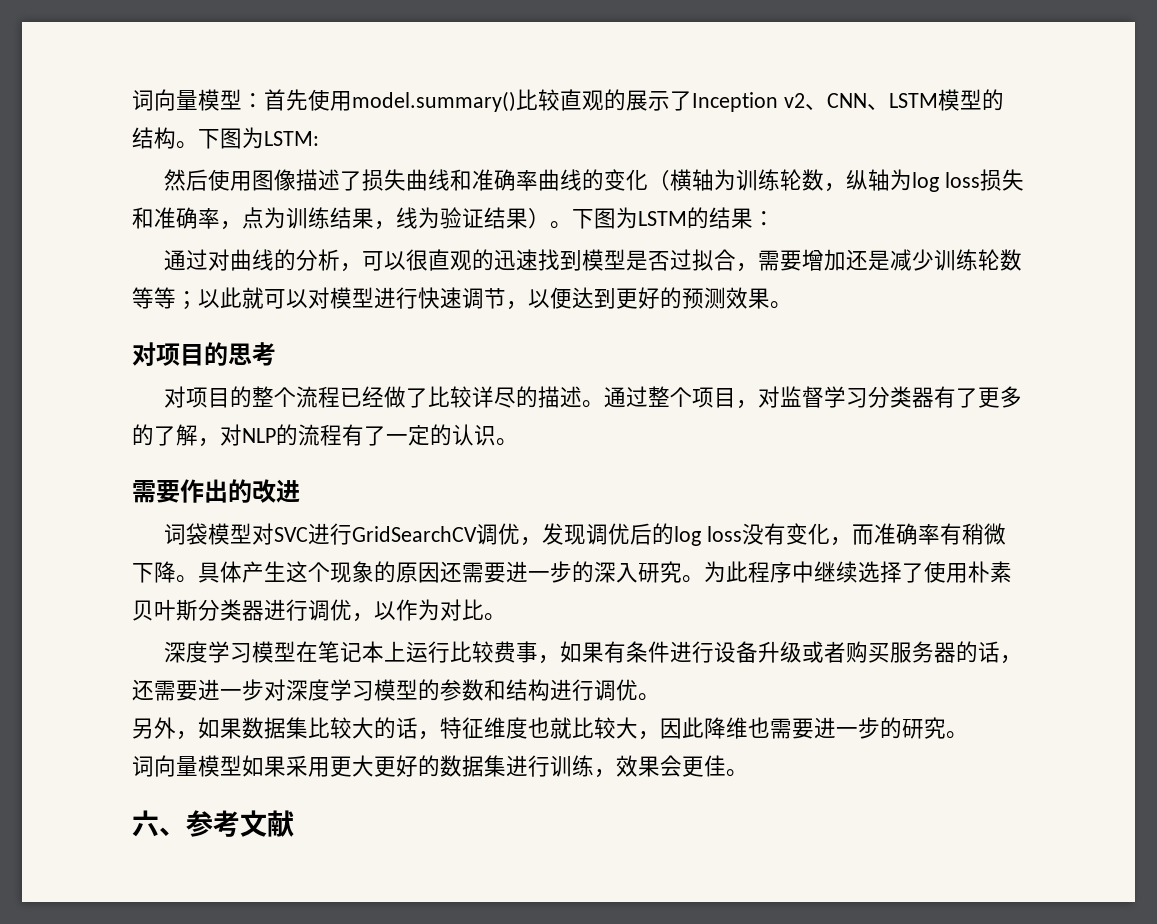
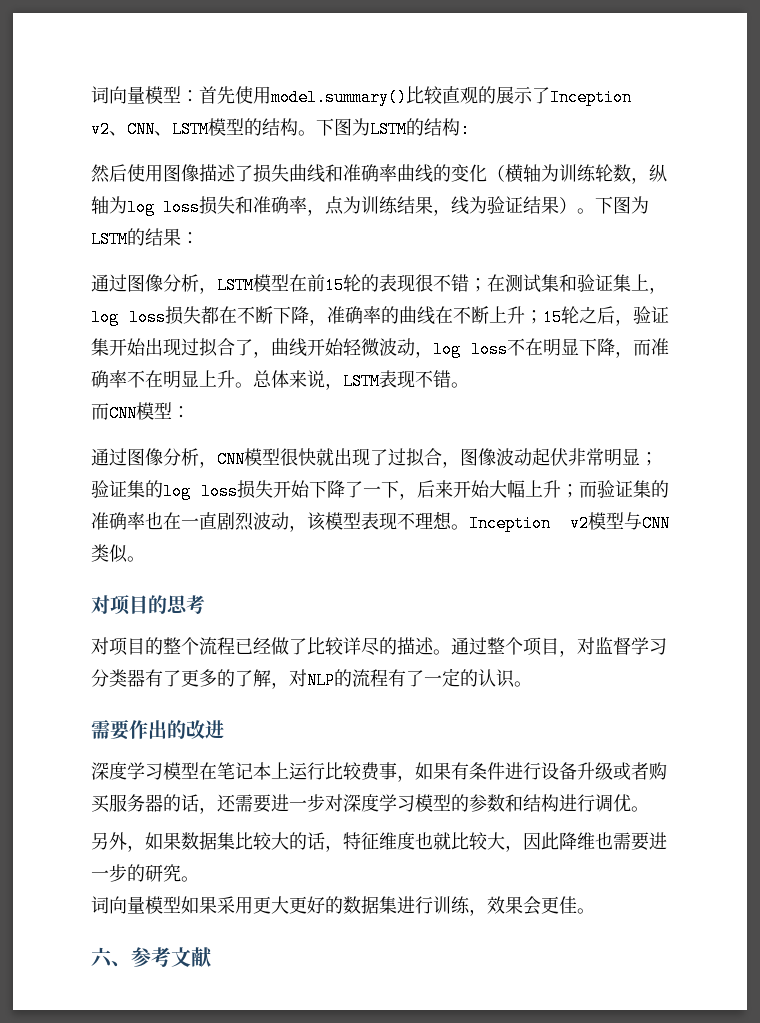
- 下图为LSTM:
+ 下图为LSTM的结构:
- 通过对曲线的分析，可以很直观的迅速找到模型是否过拟合，需要增加还是减少训练轮数等等；以此就可以对模型进行快速调节，以便达到更好的预测效果。
+ 通过图像分析，LSTM模型在前15轮的表现很不错；在测试集和验证集上，log loss损失都在不断下降，准确率的曲线在不断上升；15轮之后，验证集开始出现过拟合了，曲线开始轻微波动，log loss不在明显下降，而准确率不在明显上升。总体来说，LSTM表现不错。
+ 而CNN模型：
+ 通过图像分析，CNN模型很快就出现了过拟合，图像波动起伏非常明显；验证集的log loss损失开始下降了一下，后来开始大幅上升；而验证集的准确率也在一直剧烈波动，该模型表现不理想。Inception v2模型与CNN类似。
- 词袋模型对SVC进行GridSearchCV调优，发现调优后的log loss没有变化，而准确率有稍微下降。具体产生这个现象的原因还需要进一步的深入研究。为此程序中继续选择了使用朴素贝叶斯分类器进行调优，以作为对比。

